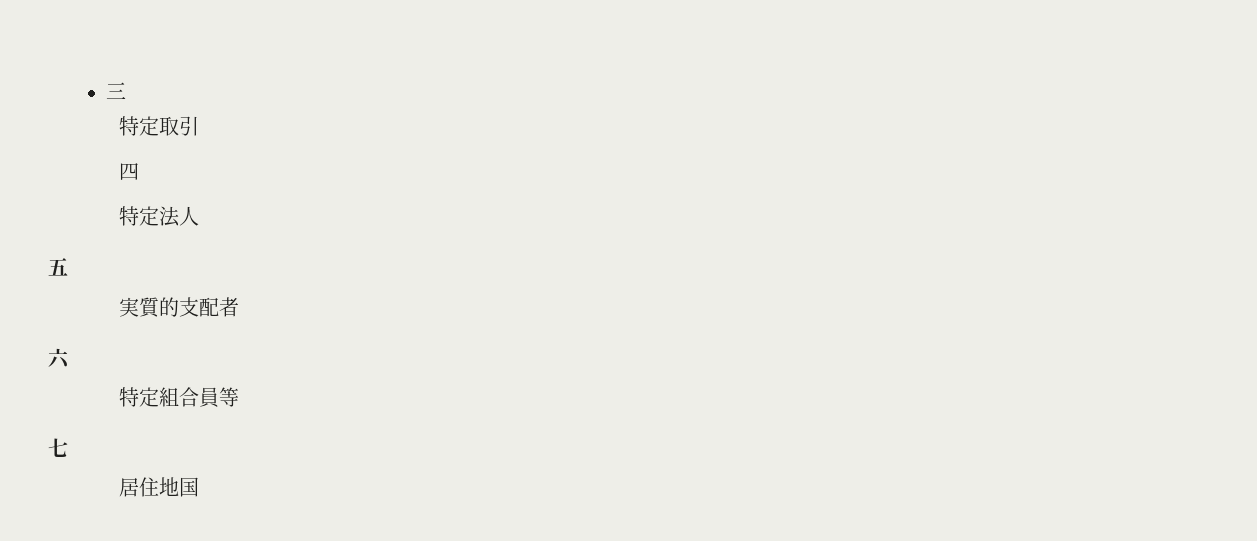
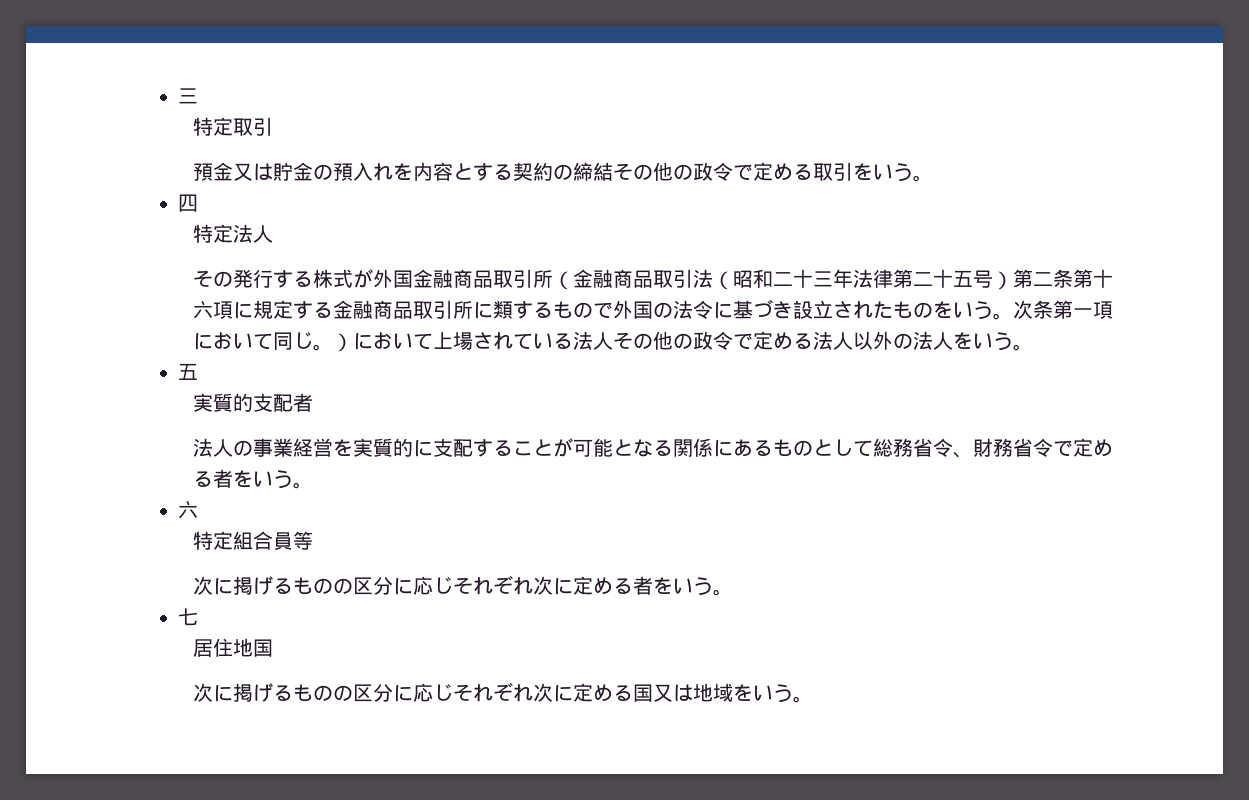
+ 預金又は貯金の預入れを内容とする契約の締結その他の政令で定める取引をいう。
  四
  特定法人
+ その発行する株式が外国金融商品取引所（金融商品取引法（昭和二十三年法律第二十五号）第二条第十六項に規定する金融商品取引所に類するもので外国の法令に基づき設立されたものをいう。次条第一項において同じ。）において上場されている法人その他の政令で定める法人以外の法人をいう。
  五
  実質的支配者
+ 法人の事業経営を実質的に支配することが可能となる関係にあるものとして総務省令、財務省令で定める者をいう。
  六
  特定組合員等
+ 次に掲げるものの区分に応じそれぞれ次に定める者をいう。
  七
  居住地国
+ 次に掲げるものの区分に応じそれぞれ次に定める国又は地域をいう。

